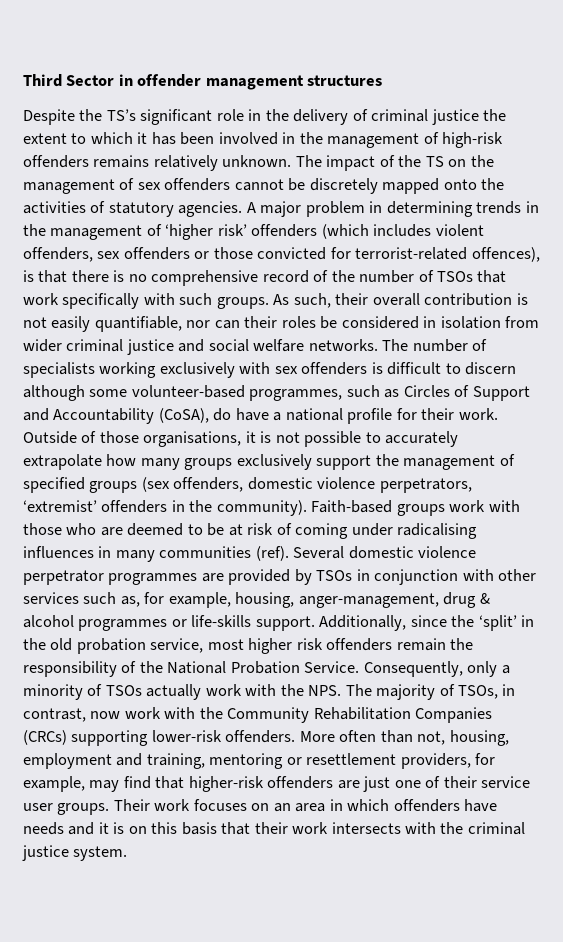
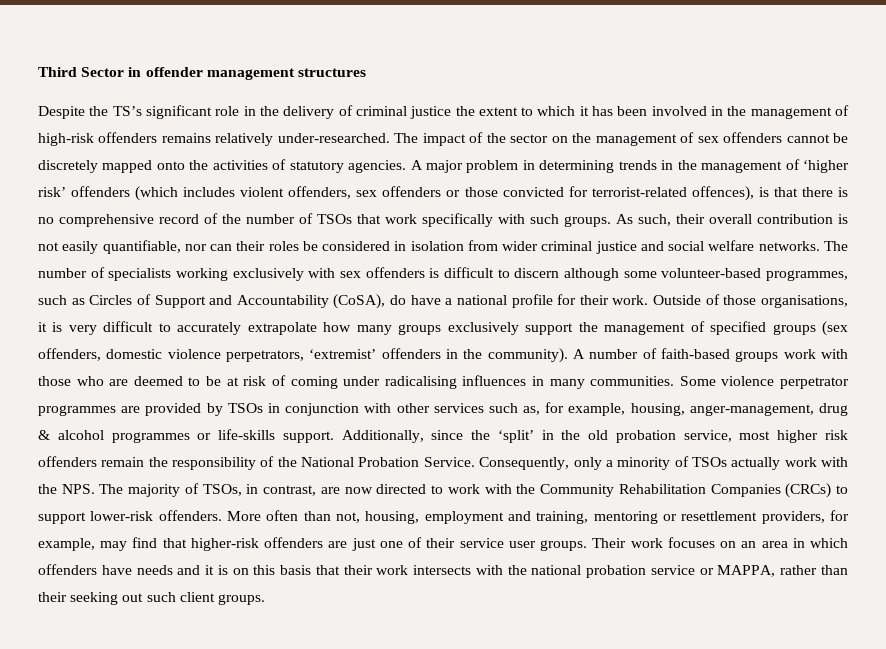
- Despite the TS’s significant role in the delivery of criminal justice the extent to which it has been involved in the management of high-risk offenders remains relatively unknown.
+ Despite the TS’s significant role in the delivery of criminal justice the extent to which it has been involved in the management of high-risk offenders remains relatively under-researched.
- The impact of the TS on the management of sex offenders cannot be discretely mapped onto the activities of statutory agencies.
+ The impact of the sector on the management of sex offenders cannot be discretely mapped onto the activities of statutory agencies.
- Outside of those organisations, it is not possible to accurately extrapolate how many groups exclusively support the management of specified groups (sex offenders, domestic violence perpetrators, ‘extremist’ offenders in the community).
+ Outside of those organisations, it is very difficult to accurately extrapolate how many groups exclusively support the management of specified groups (sex offenders, domestic violence perpetrators, ‘extremist’ offenders in the community).
- Faith-based groups work with those who are deemed to be at risk of coming under radicalising influences in many communities (ref). Several domestic violence perpetrator programmes are provided by TSOs in conjunction with other services such as, for example, housing, anger-management, drug & alcohol programmes or life-skills support.
+ A number of faith-based groups work with those who are deemed to be at risk of coming under radicalising influences in many communities. Some violence perpetrator programmes are provided by TSOs in conjunction with other services such as, for example, housing, anger-management, drug & alcohol programmes or life-skills support.
- Consequently, only a minority of TSOs actually work with the NPS. The majority of TSOs, in contrast, now work with the Community Rehabilitation Companies (CRCs) supporting lower-risk offenders.
+ Consequently, only a minority of TSOs actually work with the NPS. The majority of TSOs, in contrast, are now directed to work with the Community Rehabilitation Companies (CRCs) to support lower-risk offenders.
- Their work focuses on an area in which offenders have needs and it is on this basis that their work intersects with the criminal justice system.
+ Their work focuses on an area in which offenders have needs and it is on this basis that their work intersects with the national probation service or MAPPA, rather than their seeking out such client groups.

